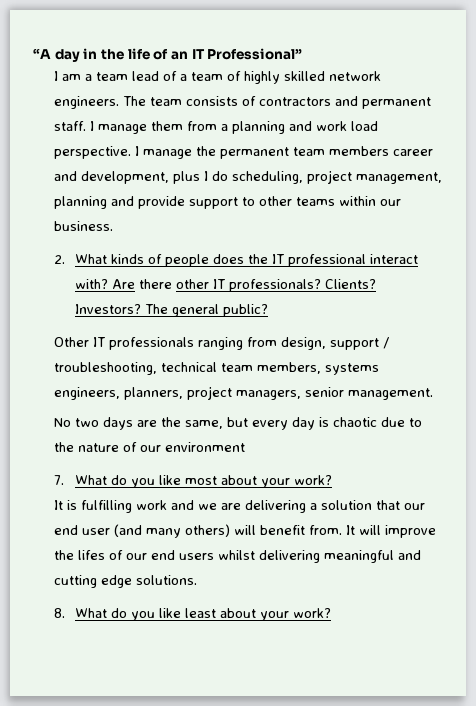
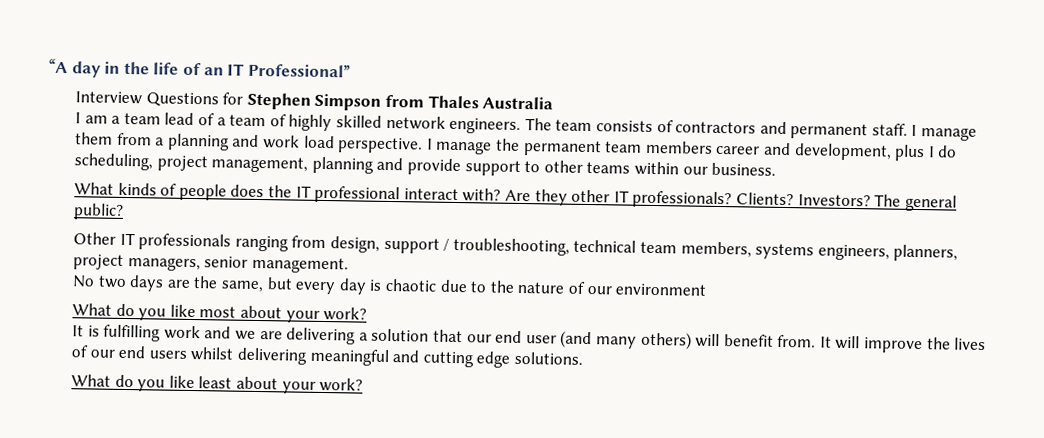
+ Interview Questions for Stephen Simpson from Thales Australia
- 2. What kinds of people does the IT professional interact with?
+ What kinds of people does the IT professional interact with?
- Are there other IT professionals?
+ Are they other IT professionals?
- 7. What do you like most about your work?
+ What do you like most about your work?
- It will improve the lifes of our end users whilst delivering meaningful and cutting edge solutions.
+ It will improve the lives of our end users whilst delivering meaningful and cutting edge solutions.
- 8. What do you like least about your work?
+ What do you like least about your work?

